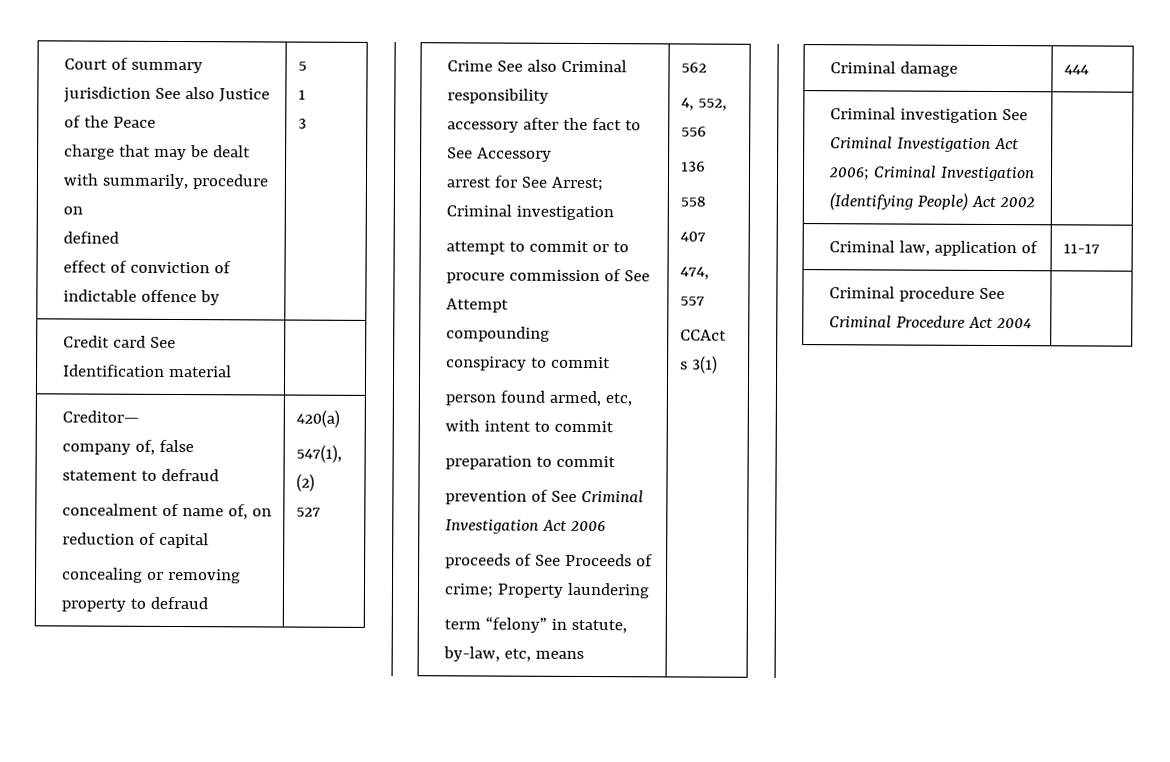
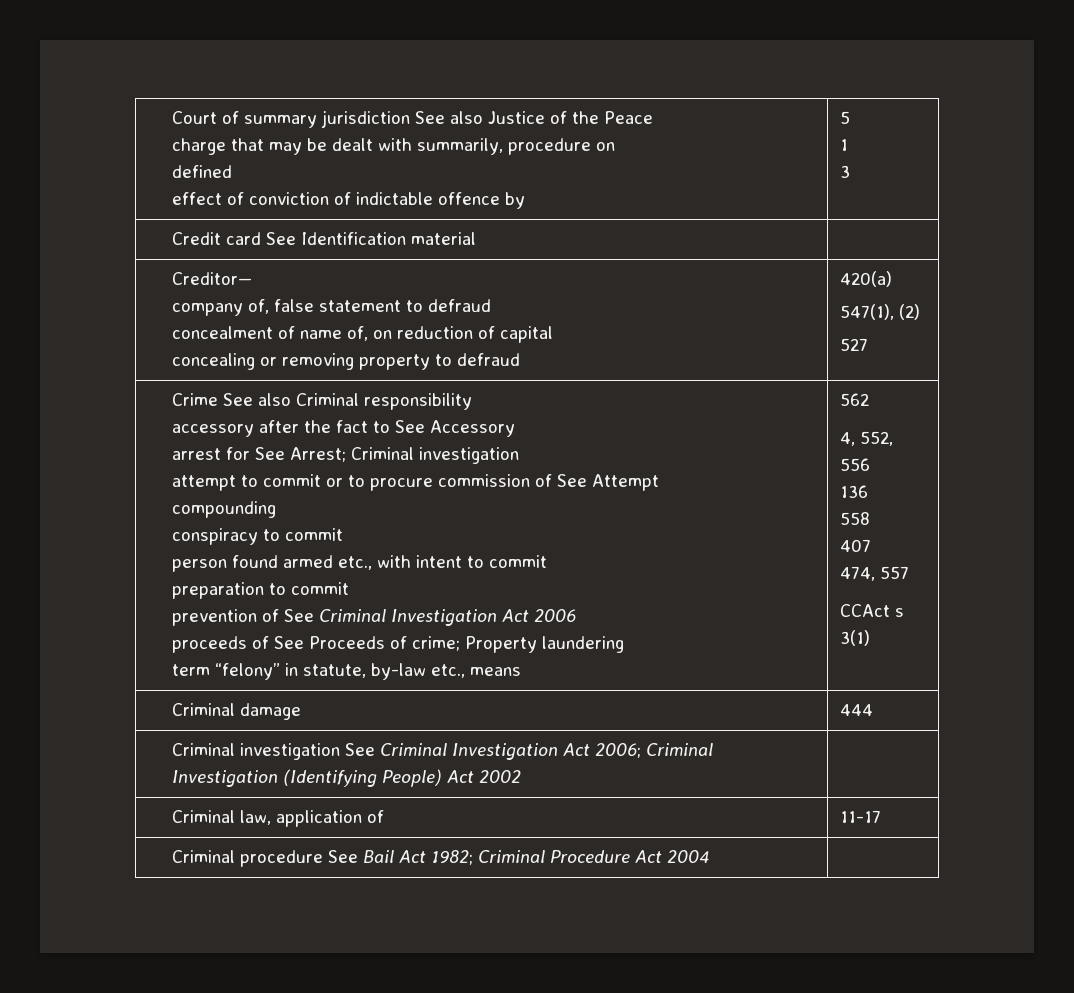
- person found armed, etc, with intent to commit
+ person found armed etc., with intent to commit
- term “felony” in statute, by-law, etc, means
+ term “felony” in statute, by-law etc., means
- Criminal procedure See Criminal Procedure Act 2004 |
+ Criminal procedure See Bail Act 1982; Criminal Procedure Act 2004 |

